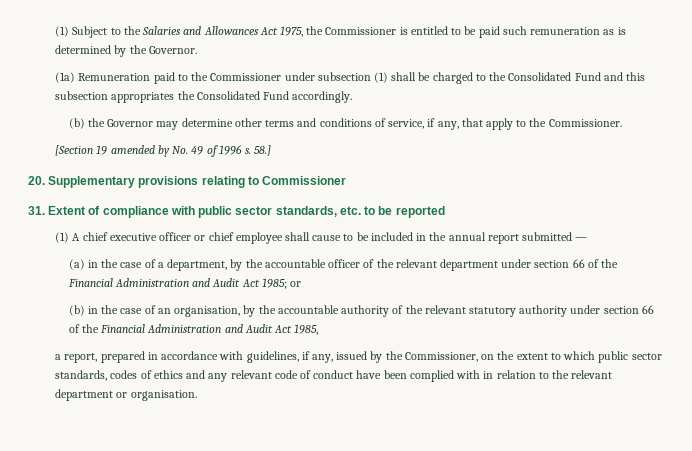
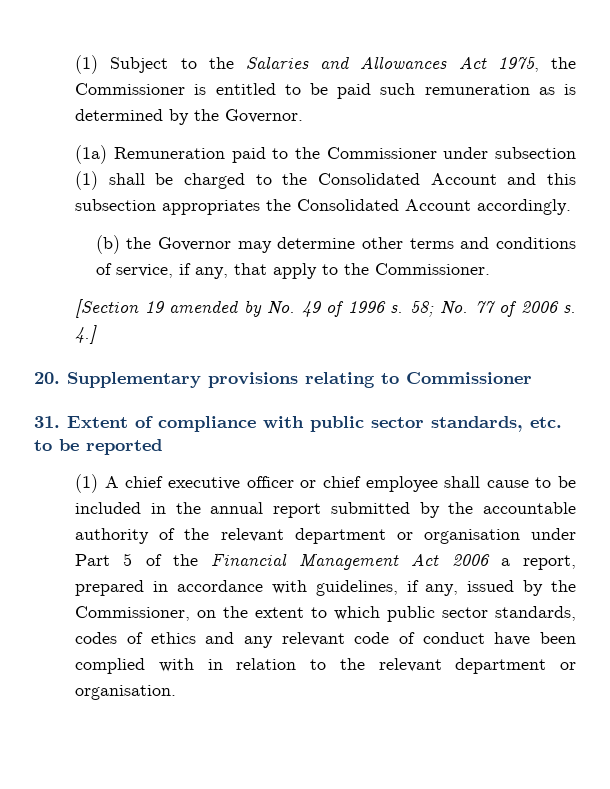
- (1a) Remuneration paid to the Commissioner under subsection (1) shall be charged to the Consolidated Fund and this subsection appropriates the Consolidated Fund accordingly.
+ (1a) Remuneration paid to the Commissioner under subsection (1) shall be charged to the Consolidated Account and this subsection appropriates the Consolidated Account accordingly.
- 58.]
+ 58; No. 77 of 2006 s. 4.]
- (1) A chief executive officer or chief employee shall cause to be included in the annual report submitted —
- (a) in the case of a department, by the accountable officer of the relevant department under section 66 of the Financial Administration and Audit Act 1985; or
- (b) in the case of an organisation, by the accountable authority of the relevant statutory authority under section 66 of the Financial Administration and Audit Act 1985,
- a report, prepared in accordance with guidelines, if any, issued by the Commissioner, on the extent to which public sector standards, codes of ethics and any relevant code of conduct have been complied with in relation to the relevant department or organisation.
+ (1) A chief executive officer or chief employee shall cause to be included in the annual report submitted by the accountable authority of the relevant department or organisation under Part 5 of the Financial Management Act 2006 a report, prepared in accordance with guidelines, if any, issued by the Commissioner, on the extent to which public sector standards, codes of ethics and any relevant code of conduct have been complied with in relation to the relevant department or organisation.

